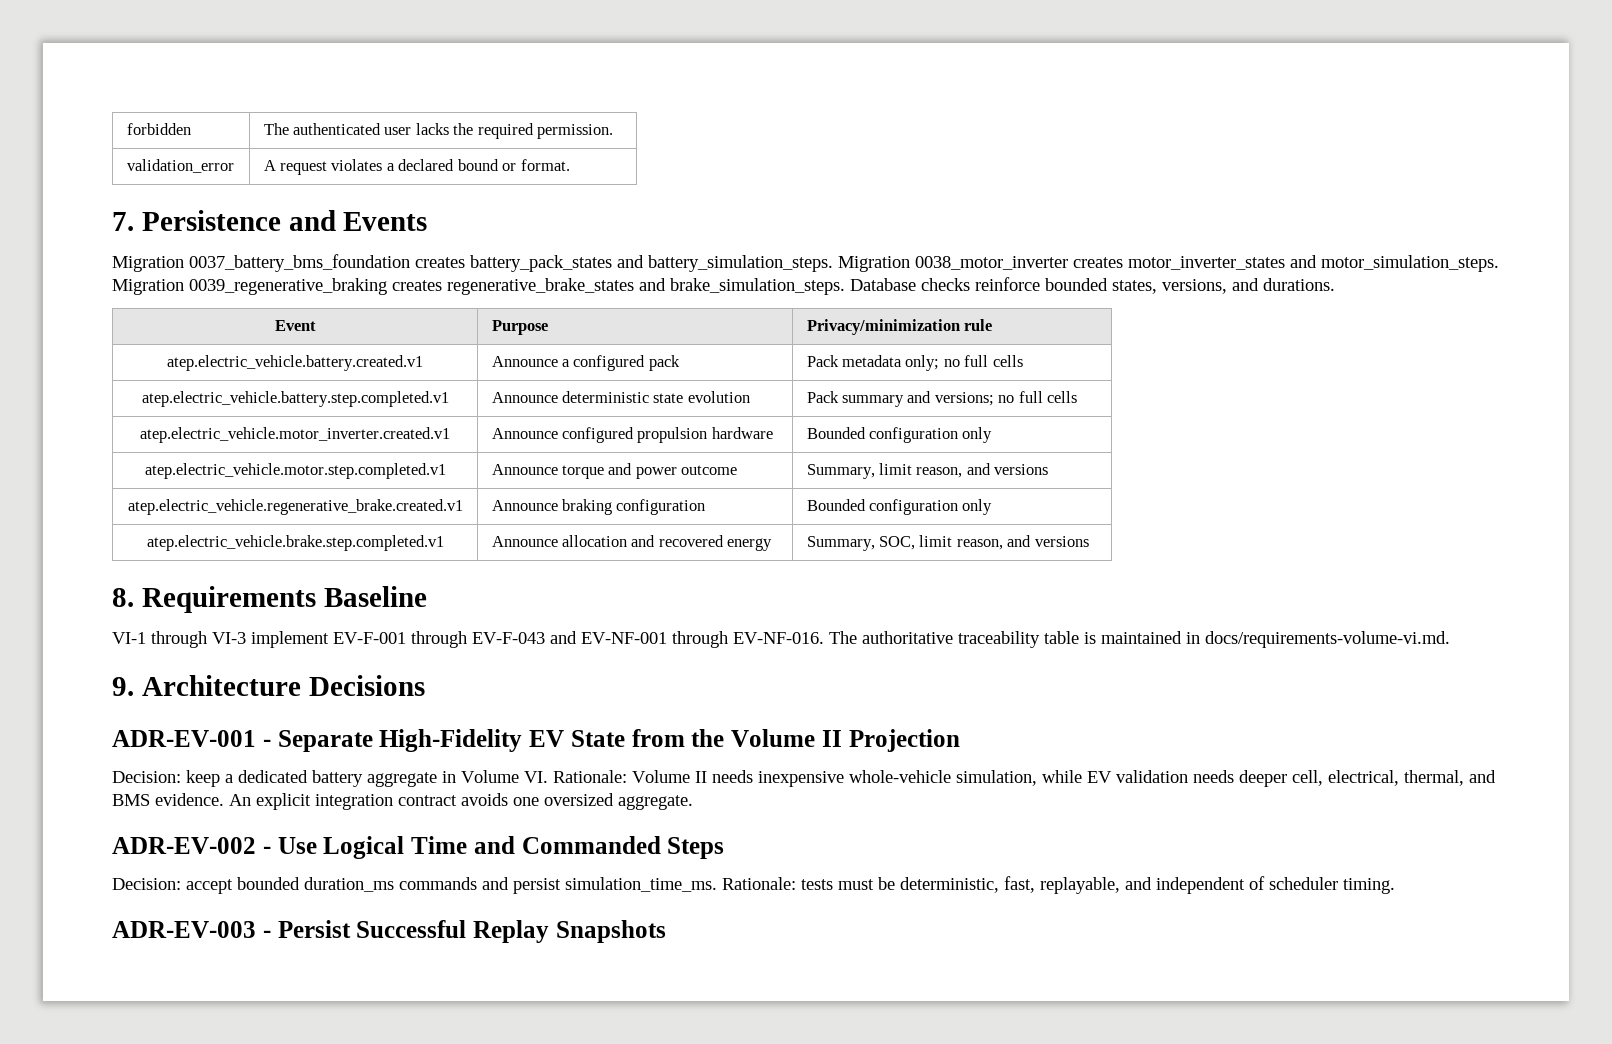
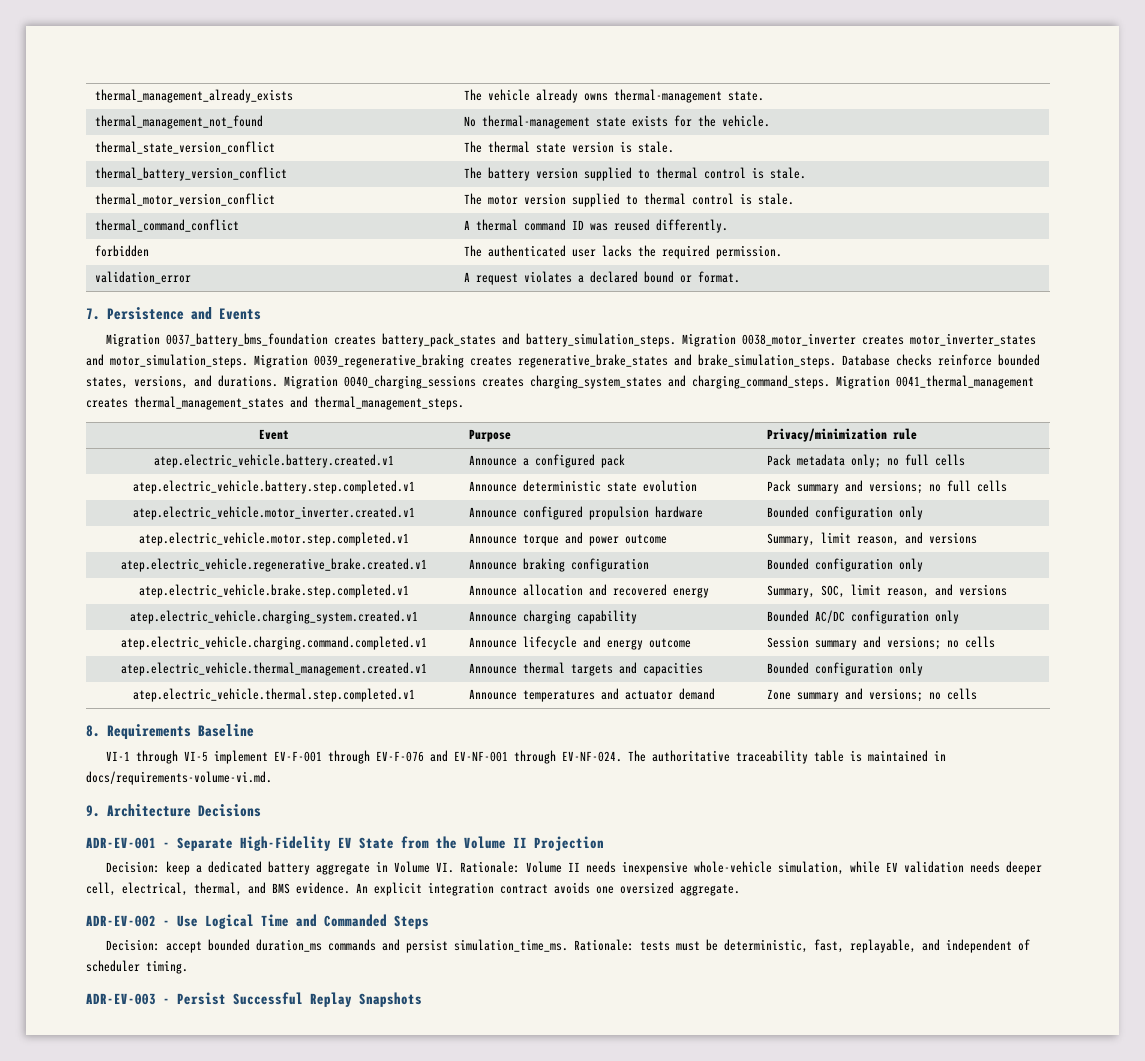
+ thermal_management_already_exists | The vehicle already owns thermal-management state.
+ thermal_management_not_found | No thermal-management state exists for the vehicle.
+ thermal_state_version_conflict | The thermal state version is stale.
+ thermal_battery_version_conflict | The battery version supplied to thermal control is stale.
+ thermal_motor_version_conflict | The motor version supplied to thermal control is stale.
+ thermal_command_conflict | A thermal command ID was reused differently.
+ Migration 0040_charging_sessions creates charging_system_states and charging_command_steps. Migration 0041_thermal_management creates thermal_management_states and thermal_management_steps.
+ atep.electric_vehicle.charging_system.created.v1 | Announce charging capability | Bounded AC/DC configuration only
+ atep.electric_vehicle.charging.command.completed.v1 | Announce lifecycle and energy outcome | Session summary and versions; no cells
+ atep.electric_vehicle.thermal_management.created.v1 | Announce thermal targets and capacities | Bounded configuration only
+ atep.electric_vehicle.thermal.step.completed.v1 | Announce temperatures and actuator demand | Zone summary and versions; no cells
- VI-1 through VI-3 implement EV-F-001 through EV-F-043 and EV-NF-001 through EV-NF-016.
+ VI-1 through VI-5 implement EV-F-001 through EV-F-076 and EV-NF-001 through EV-NF-024.

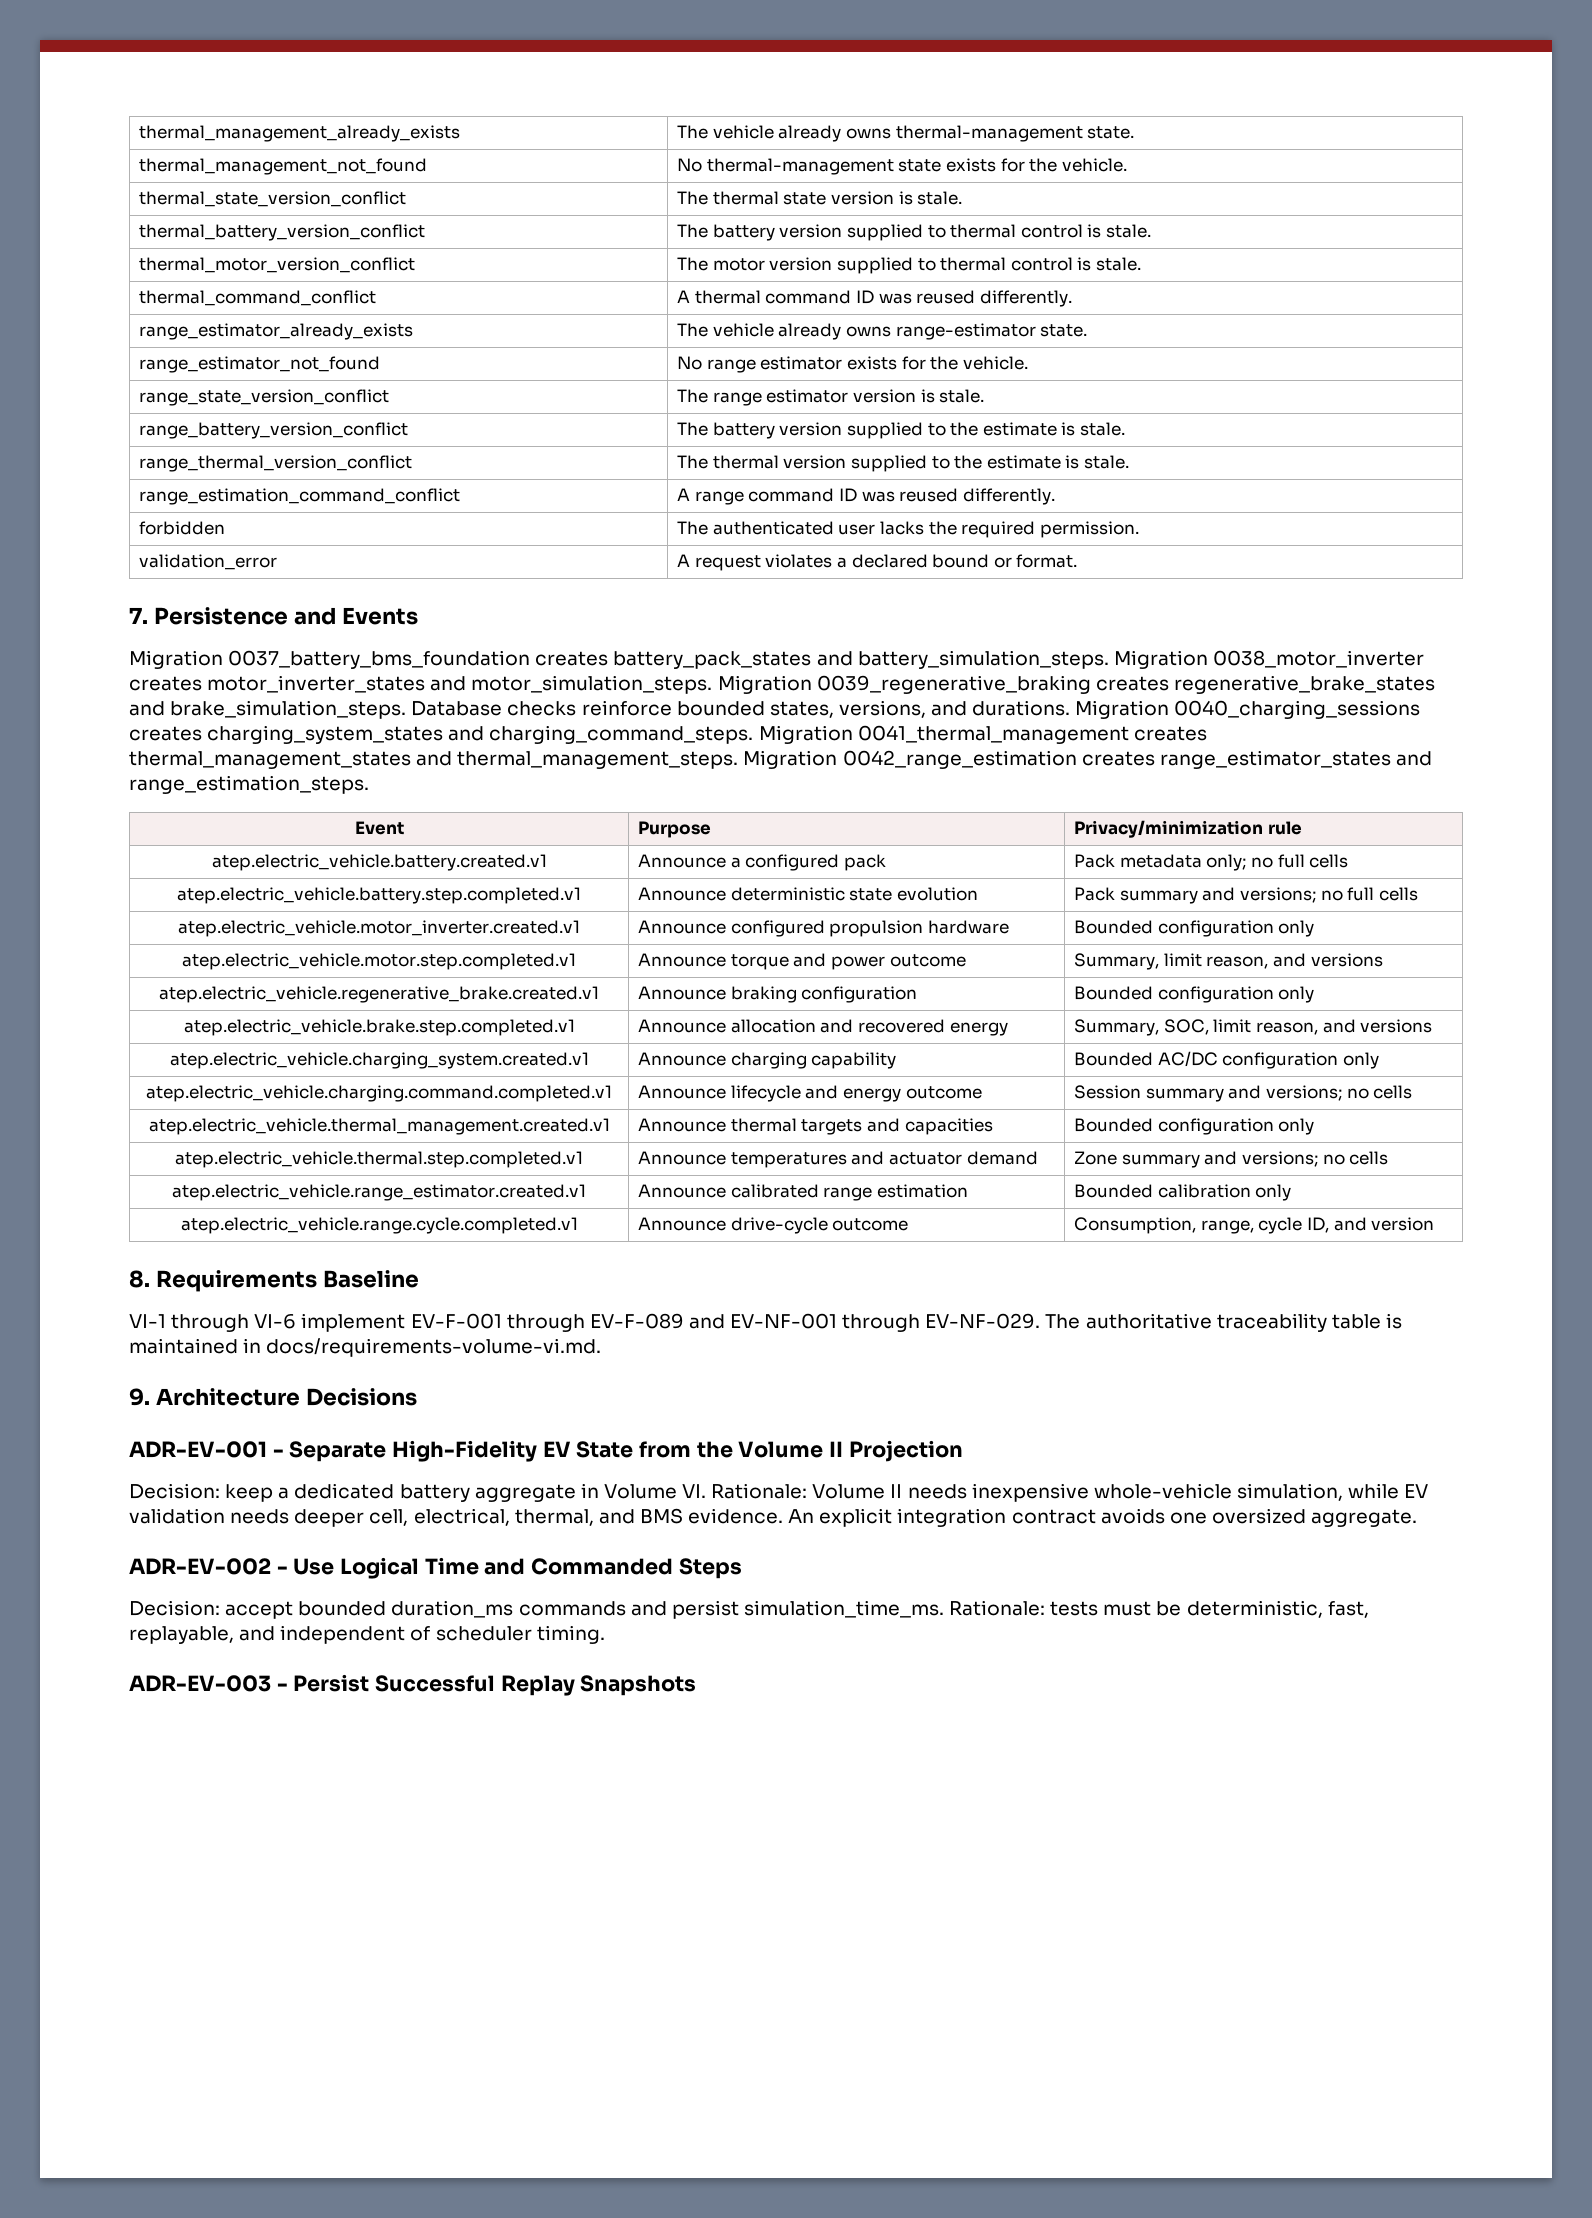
+ range_estimator_already_exists | The vehicle already owns range-estimator state.
+ range_estimator_not_found | No range estimator exists for the vehicle.
+ range_state_version_conflict | The range estimator version is stale.
+ range_battery_version_conflict | The battery version supplied to the estimate is stale.
+ range_thermal_version_conflict | The thermal version supplied to the estimate is stale.
+ range_estimation_command_conflict | A range command ID was reused differently.
+ Migration 0042_range_estimation creates range_estimator_states and range_estimation_steps.
+ atep.electric_vehicle.range_estimator.created.v1 | Announce calibrated range estimation | Bounded calibration only
+ atep.electric_vehicle.range.cycle.completed.v1 | Announce drive-cycle outcome | Consumption, range, cycle ID, and version
- VI-1 through VI-5 implement EV-F-001 through EV-F-076 and EV-NF-001 through EV-NF-024.
+ VI-1 through VI-6 implement EV-F-001 through EV-F-089 and EV-NF-001 through EV-NF-029.

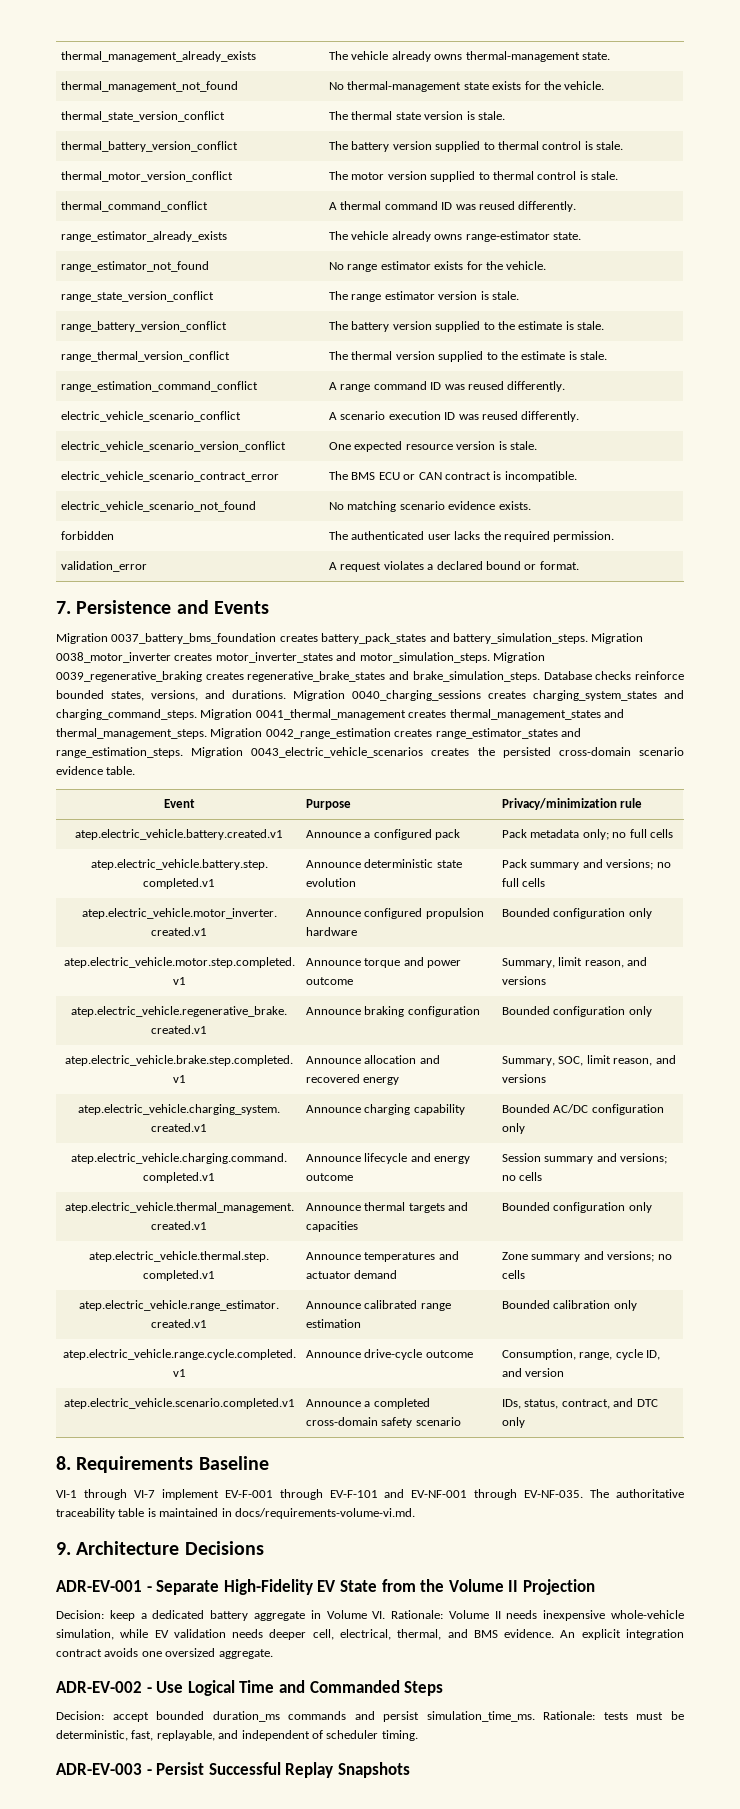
+ electric_vehicle_scenario_conflict | A scenario execution ID was reused differently.
+ electric_vehicle_scenario_version_conflict | One expected resource version is stale.
+ electric_vehicle_scenario_contract_error | The BMS ECU or CAN contract is incompatible.
+ electric_vehicle_scenario_not_found | No matching scenario evidence exists.
+ Migration 0043_electric_vehicle_scenarios creates the persisted cross-domain scenario evidence table.
+ atep.electric_vehicle.scenario.completed.v1 | Announce a completed cross-domain safety scenario | IDs, status, contract, and DTC only
- VI-1 through VI-6 implement EV-F-001 through EV-F-089 and EV-NF-001 through EV-NF-029.
+ VI-1 through VI-7 implement EV-F-001 through EV-F-101 and EV-NF-001 through EV-NF-035.

